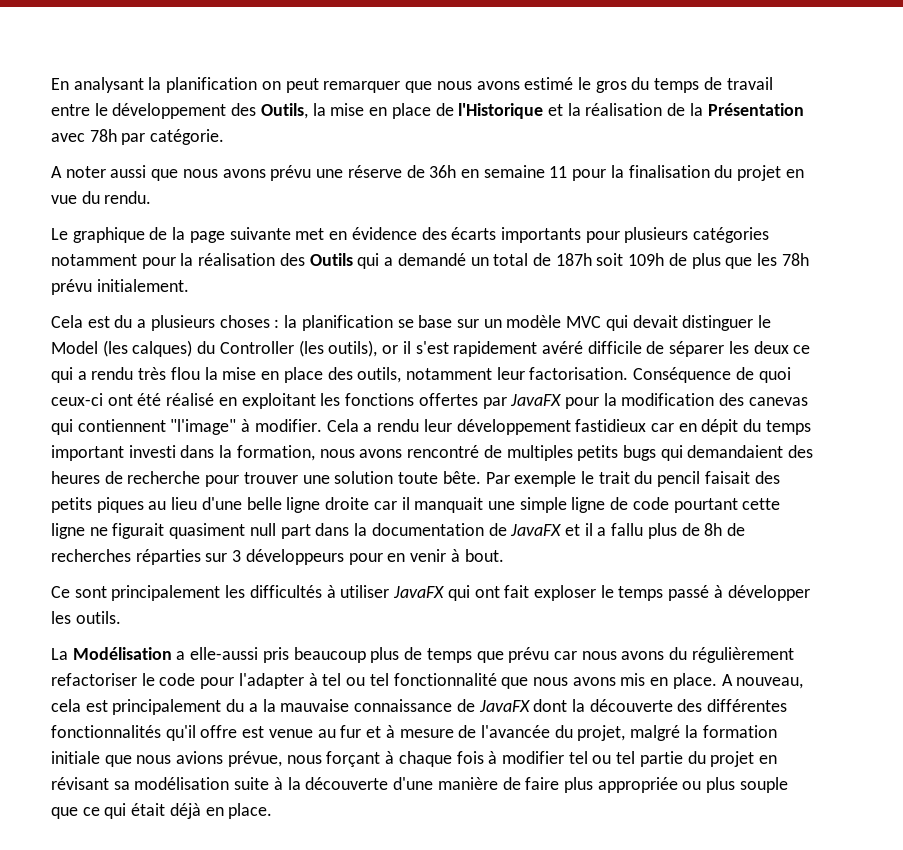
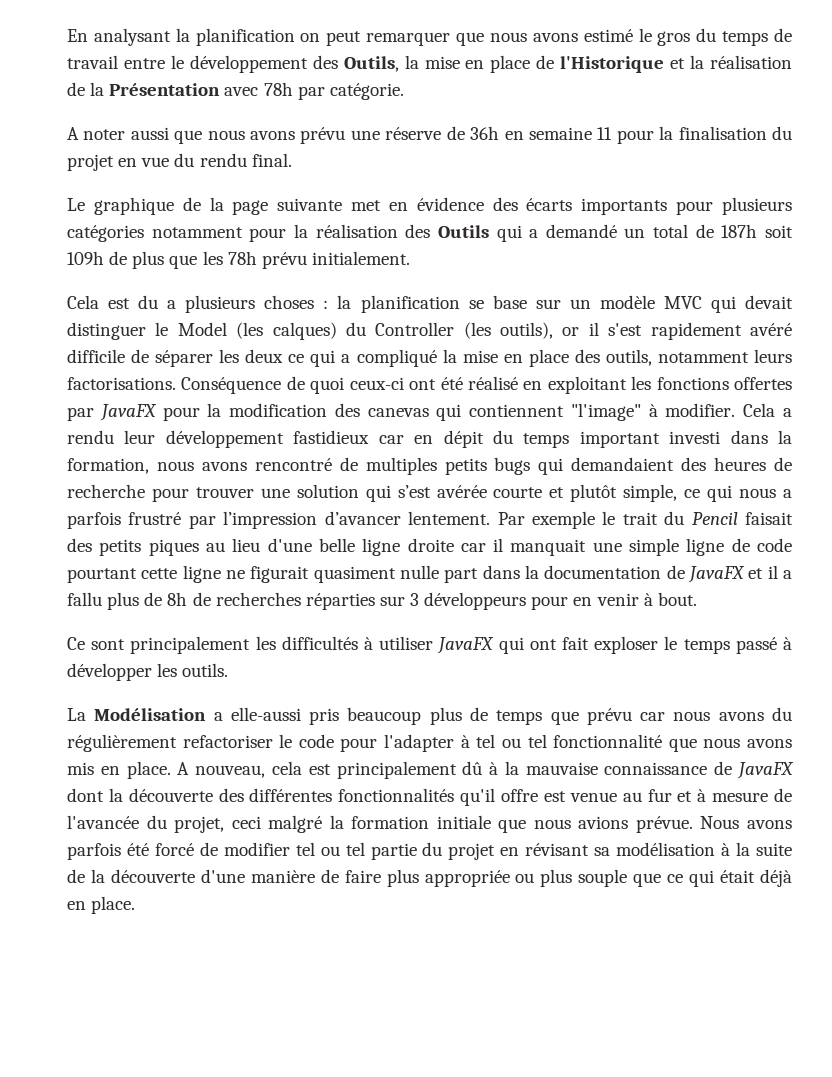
- A noter aussi que nous avons prévu une réserve de 36h en semaine 11 pour la finalisation du projet en vue du rendu.
+ A noter aussi que nous avons prévu une réserve de 36h en semaine 11 pour la finalisation du projet en vue du rendu final.
- Cela est du a plusieurs choses : la planification se base sur un modèle MVC qui devait distinguer le Model (les calques) du Controller (les outils), or il s'est rapidement avéré difficile de séparer les deux ce qui a rendu très flou la mise en place des outils, notamment leur factorisation.
+ Cela est du a plusieurs choses : la planification se base sur un modèle MVC qui devait distinguer le Model (les calques) du Controller (les outils), or il s'est rapidement avéré difficile de séparer les deux ce qui a compliqué la mise en place des outils, notamment leurs factorisations.
- Cela a rendu leur développement fastidieux car en dépit du temps important investi dans la formation, nous avons rencontré de multiples petits bugs qui demandaient des heures de recherche pour trouver une solution toute bête.
+ Cela a rendu leur développement fastidieux car en dépit du temps important investi dans la formation, nous avons rencontré de multiples petits bugs qui demandaient des heures de recherche pour trouver une solution qui s’est avérée courte et plutôt simple, ce qui nous a parfois frustré par l’impression d’avancer lentement.
- Par exemple le trait du pencil faisait des petits piques au lieu d'une belle ligne droite car il manquait une simple ligne de code pourtant cette ligne ne figurait quasiment null part dans la documentation de JavaFX et il a fallu plus de 8h de recherches réparties sur 3 développeurs pour en venir à bout.
+ Par exemple le trait du Pencil faisait des petits piques au lieu d'une belle ligne droite car il manquait une simple ligne de code pourtant cette ligne ne figurait quasiment nulle part dans la documentation de JavaFX et il a fallu plus de 8h de recherches réparties sur 3 développeurs pour en venir à bout.
- A nouveau, cela est principalement du a la mauvaise connaissance de JavaFX dont la découverte des différentes fonctionnalités qu'il offre est venue au fur et à mesure de l'avancée du projet, malgré la formation initiale que nous avions prévue, nous forçant à chaque fois à modifier tel ou tel partie du projet en révisant sa modélisation suite à la découverte d'une manière de faire plus appropriée ou plus souple que ce qui était déjà en place.
+ A nouveau, cela est principalement dû à la mauvaise connaissance de JavaFX dont la découverte des différentes fonctionnalités qu'il offre est venue au fur et à mesure de l'avancée du projet, ceci malgré la formation initiale que nous avions prévue. Nous avons parfois été forcé de modifier tel ou tel partie du projet en révisant sa modélisation à la suite de la découverte d'une manière de faire plus appropriée ou plus souple que ce qui était déjà en place.

